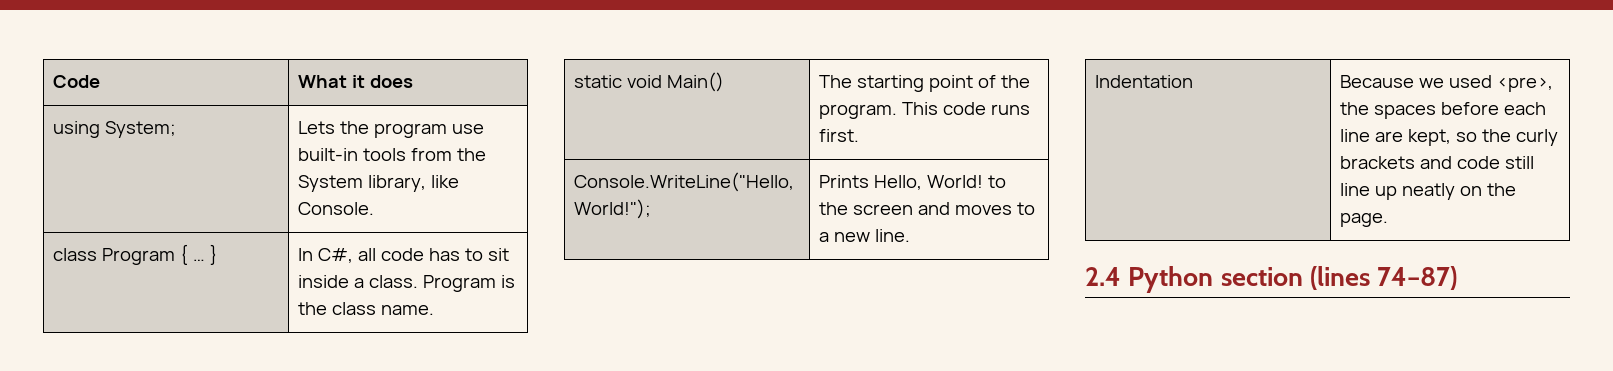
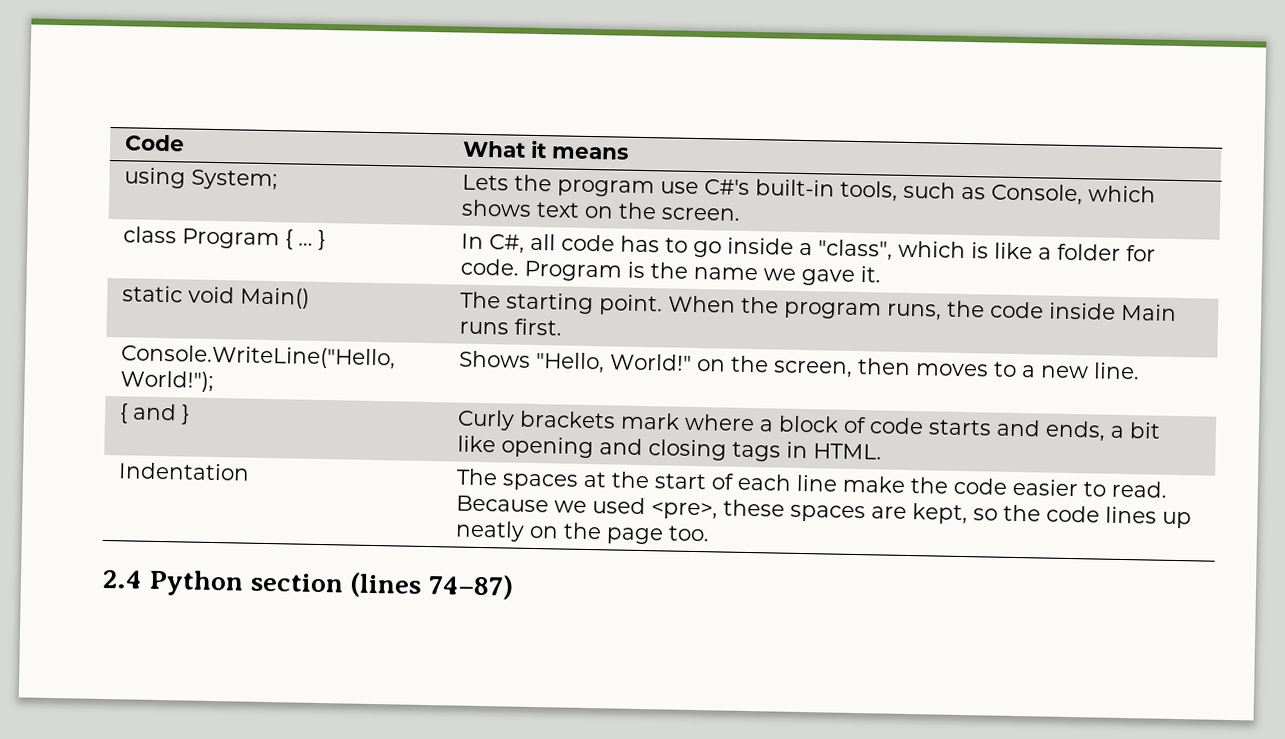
- Code | What it does
+ Code | What it means
- using System; | Lets the program use built-in tools from the System library, like Console.
+ using System; | Lets the program use C#'s built-in tools, such as Console, which shows text on the screen.
- class Program { … } | In C#, all code has to sit inside a class. Program is the class name.
+ class Program { … } | In C#, all code has to go inside a "class", which is like a folder for code. Program is the name we gave it.
- static void Main() | The starting point of the program. This code runs first.
- Console.WriteLine("Hello, World!"); | Prints Hello, World! to the screen and moves to a new line.
+ static void Main() | The starting point. When the program runs, the code inside Main runs first.
+ Console.WriteLine("Hello, World!"); | Shows "Hello, World!" on the screen, then moves to a new line.
- Indentation | Because we used <pre>, the spaces before each line are kept, so the curly brackets and code still line up neatly on the page.
+ { and } | Curly brackets mark where a block of code starts and ends, a bit like opening and closing tags in HTML.
+ Indentation | The spaces at the start of each line make the code easier to read. Because we used <pre>, these spaces are kept, so the code lines up neatly on the page too.

